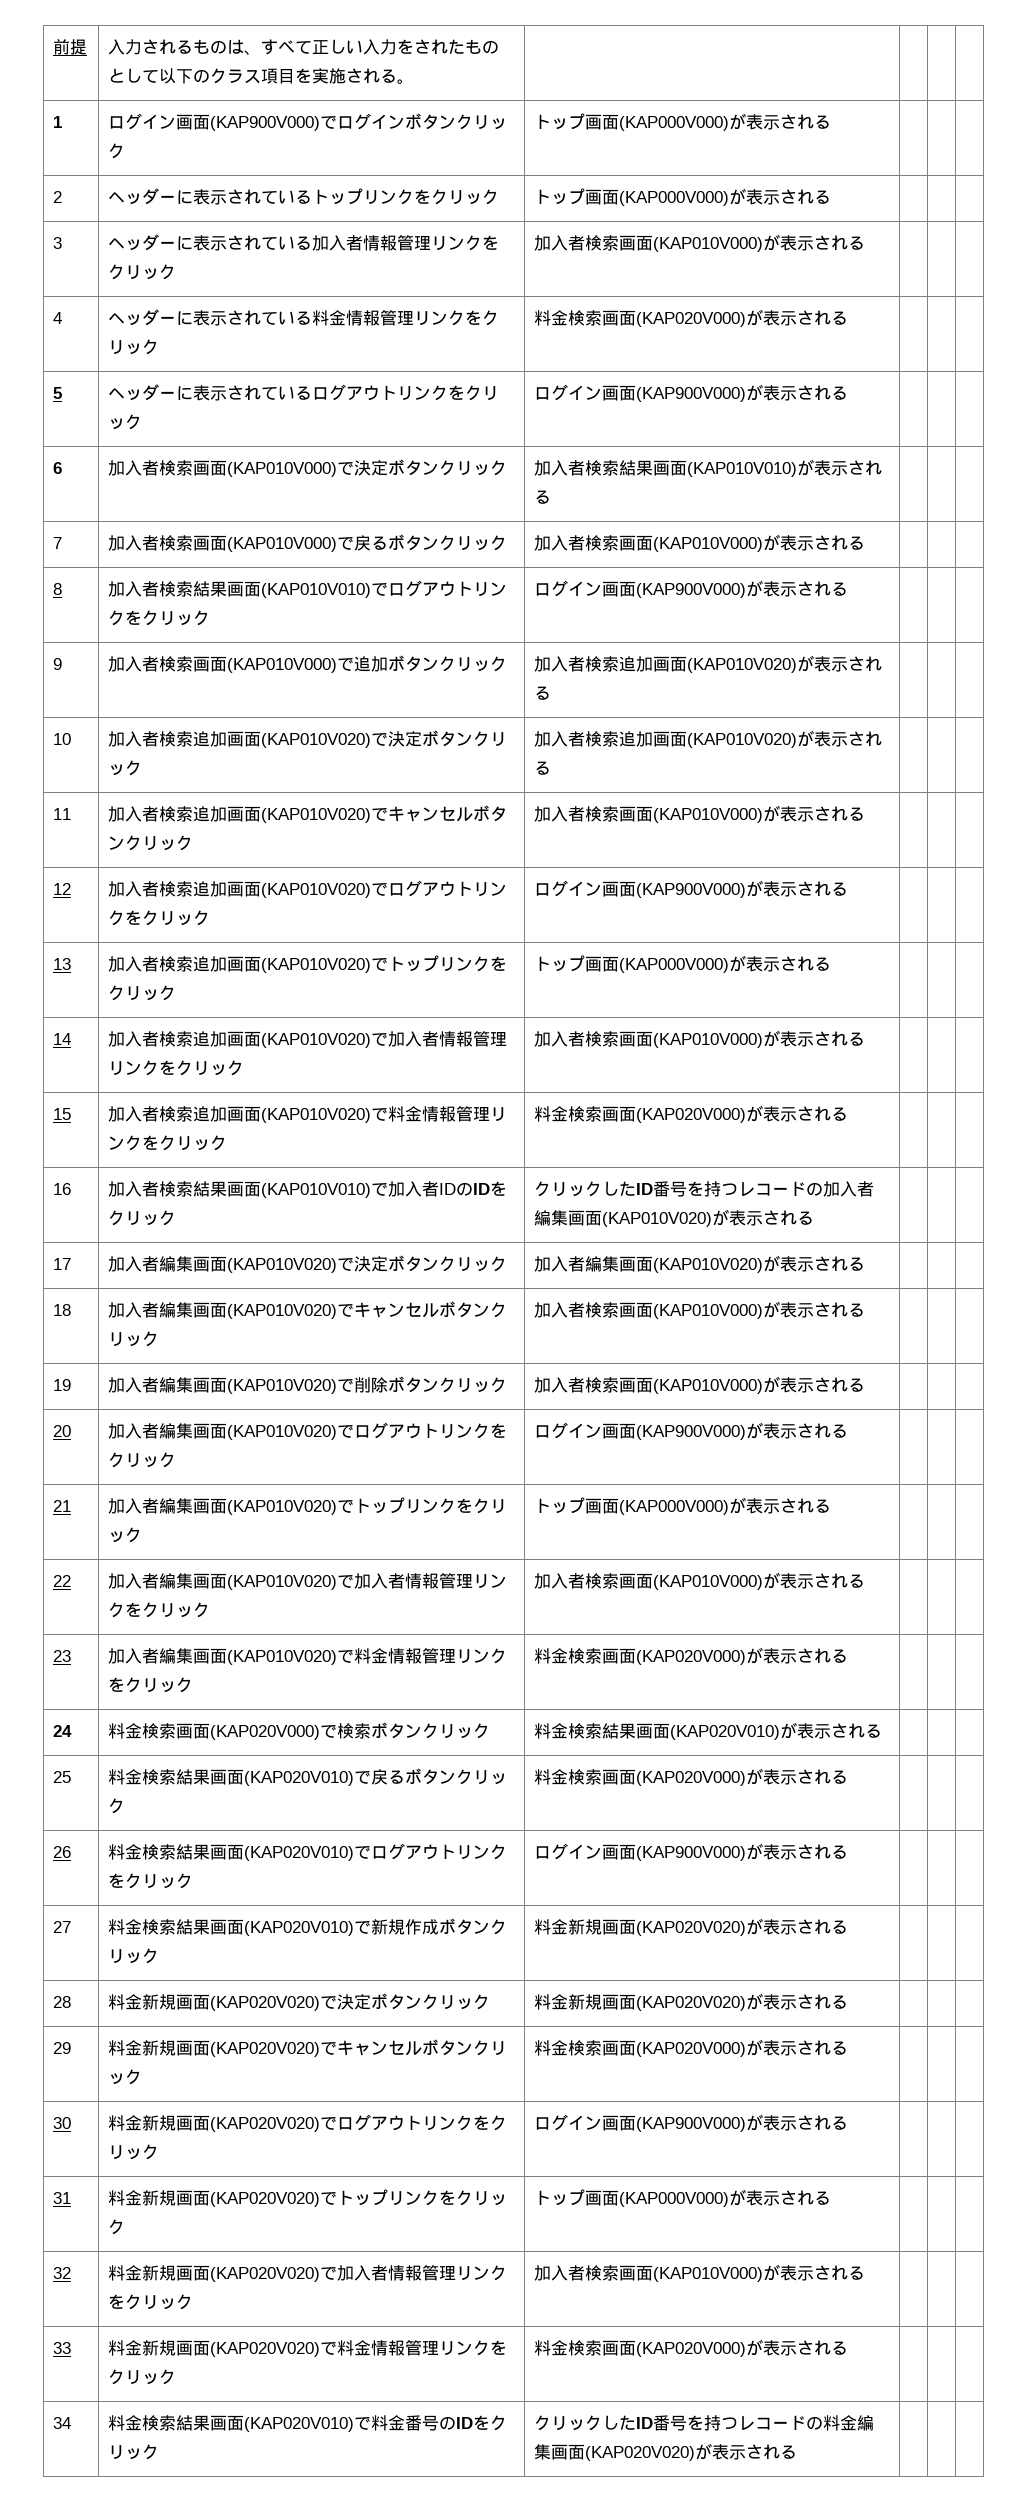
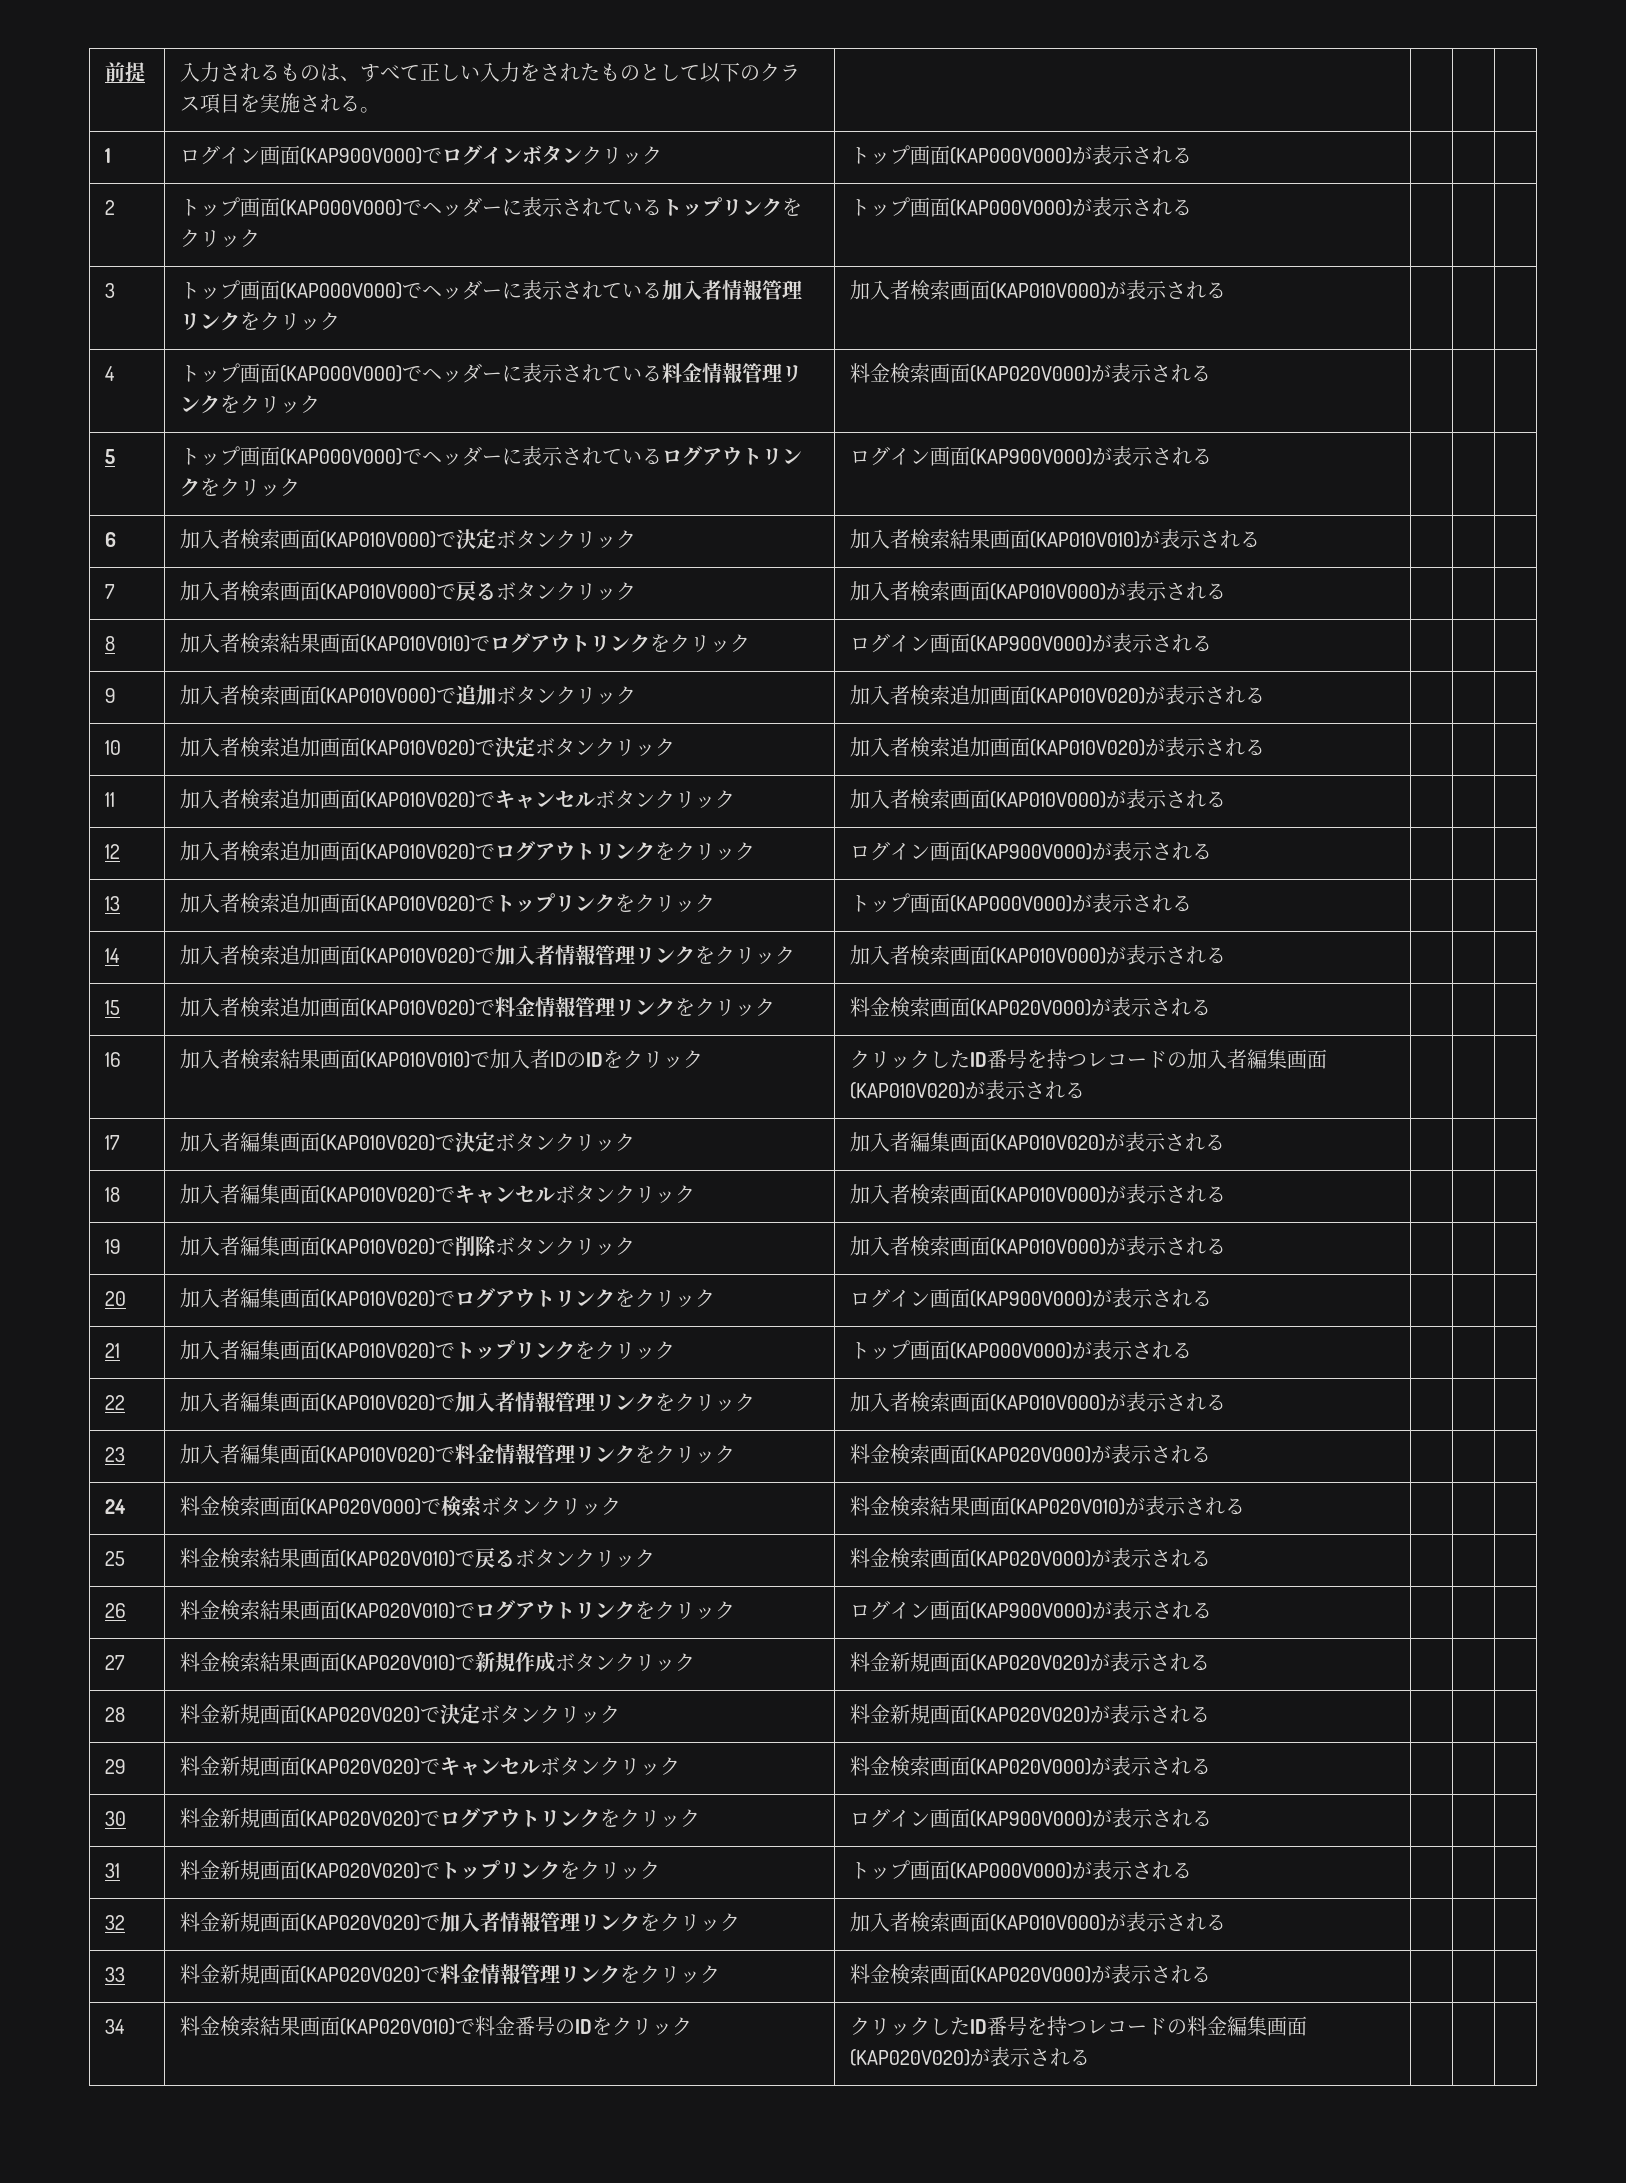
- 2 | ヘッダーに表示されているトップリンクをクリック | トップ画面(KAP000V000)が表示される | | |
+ 2 | トップ画面(KAP000V000)でヘッダーに表示されているトップリンクをクリック | トップ画面(KAP000V000)が表示される | | |
- 3 | ヘッダーに表示されている加入者情報管理リンクをクリック | 加入者検索画面(KAP010V000)が表示される | | |
+ 3 | トップ画面(KAP000V000)でヘッダーに表示されている加入者情報管理リンクをクリック | 加入者検索画面(KAP010V000)が表示される | | |
- 4 | ヘッダーに表示されている料金情報管理リンクをクリック | 料金検索画面(KAP020V000)が表示される | | |
+ 4 | トップ画面(KAP000V000)でヘッダーに表示されている料金情報管理リンクをクリック | 料金検索画面(KAP020V000)が表示される | | |
- 5 | ヘッダーに表示されているログアウトリンクをクリック | ログイン画面(KAP900V000)が表示される | | |
+ 5 | トップ画面(KAP000V000)でヘッダーに表示されているログアウトリンクをクリック | ログイン画面(KAP900V000)が表示される | | |

